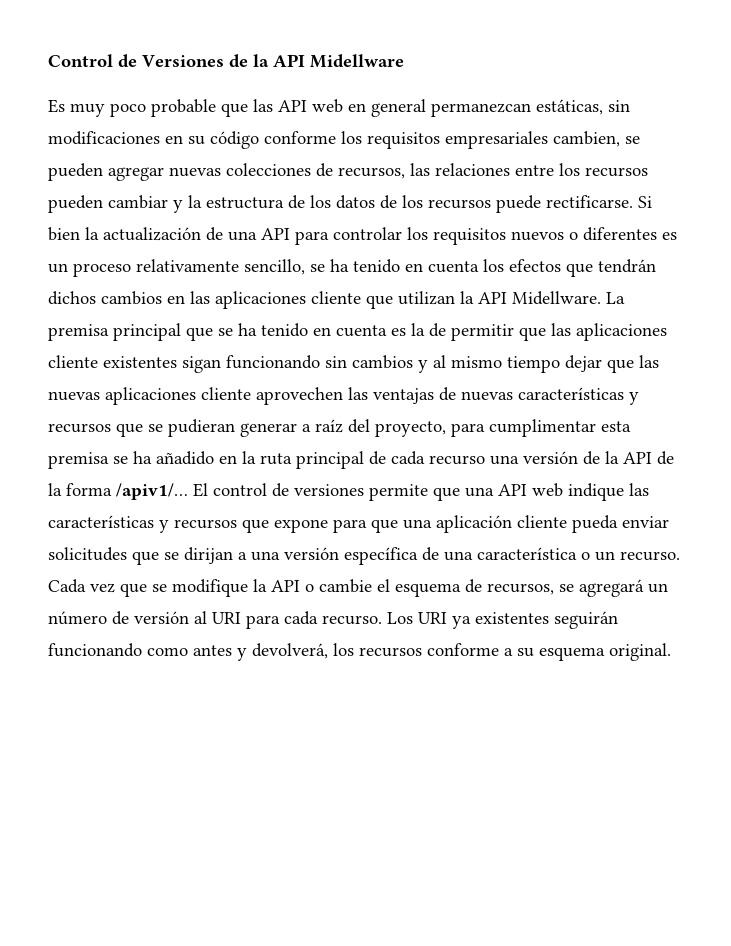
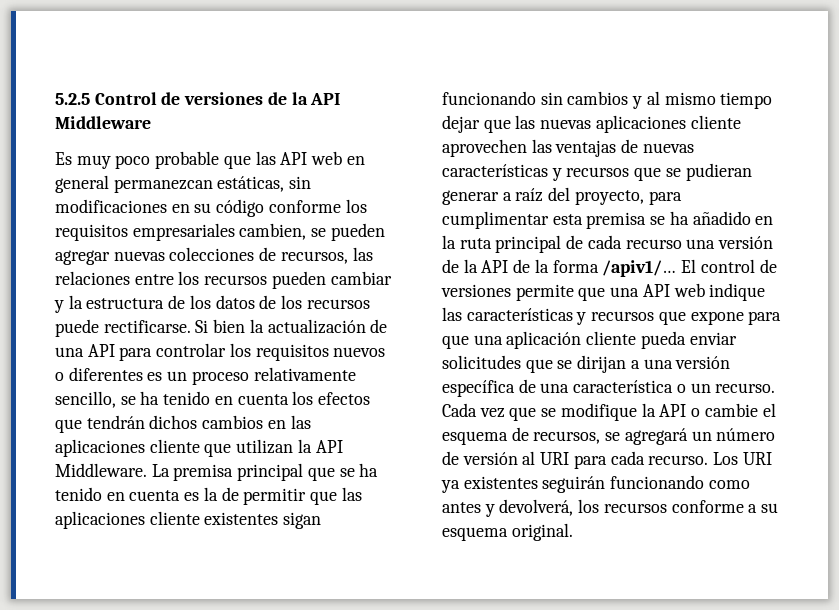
- Control de Versiones de la API Midellware
+ 5.2.5 Control de versiones de la API Middleware
- Si bien la actualización de una API para controlar los requisitos nuevos o diferentes es un proceso relativamente sencillo, se ha tenido en cuenta los efectos que tendrán dichos cambios en las aplicaciones cliente que utilizan la API Midellware.
+ Si bien la actualización de una API para controlar los requisitos nuevos o diferentes es un proceso relativamente sencillo, se ha tenido en cuenta los efectos que tendrán dichos cambios en las aplicaciones cliente que utilizan la API Middleware.

